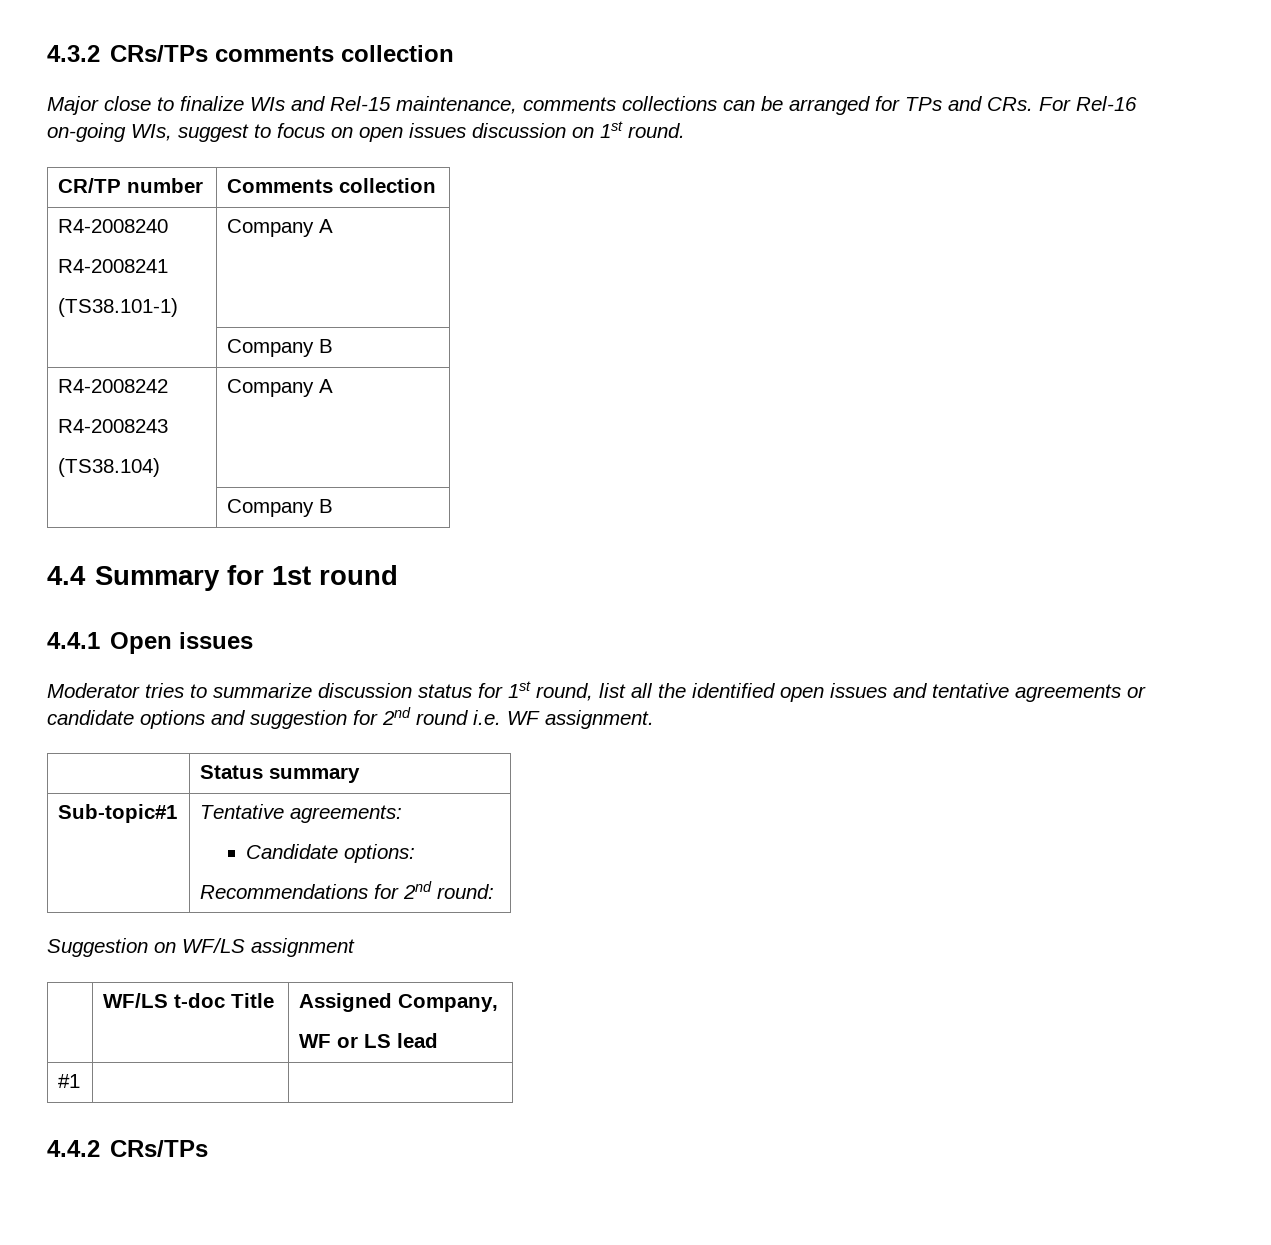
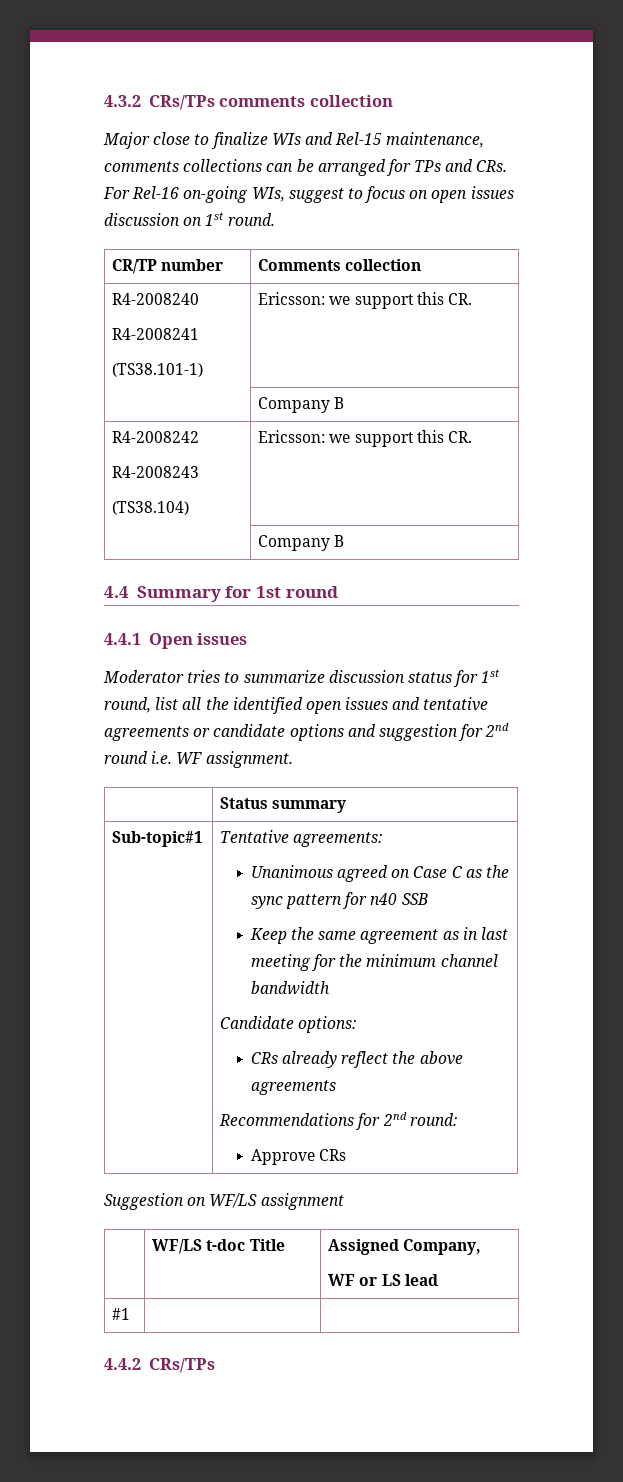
  R4-2008240
  R4-2008241
- (TS38.101-1) | Company A
+ (TS38.101-1) | Ericsson: we support this CR.
  R4-2008242
  R4-2008243
- (TS38.104) | Company A
+ (TS38.104) | Ericsson: we support this CR.
+ Unanimous agreed on Case C as the sync pattern for n40 SSB
+ Keep the same agreement as in last meeting for the minimum channel bandwidth
  Candidate options:
+ CRs already reflect the above agreements
+ Approve CRs

